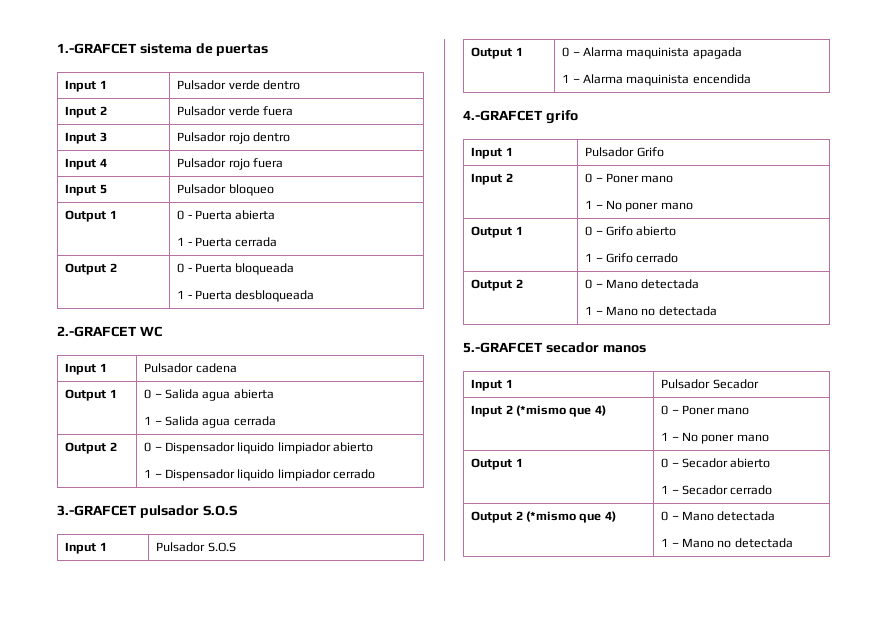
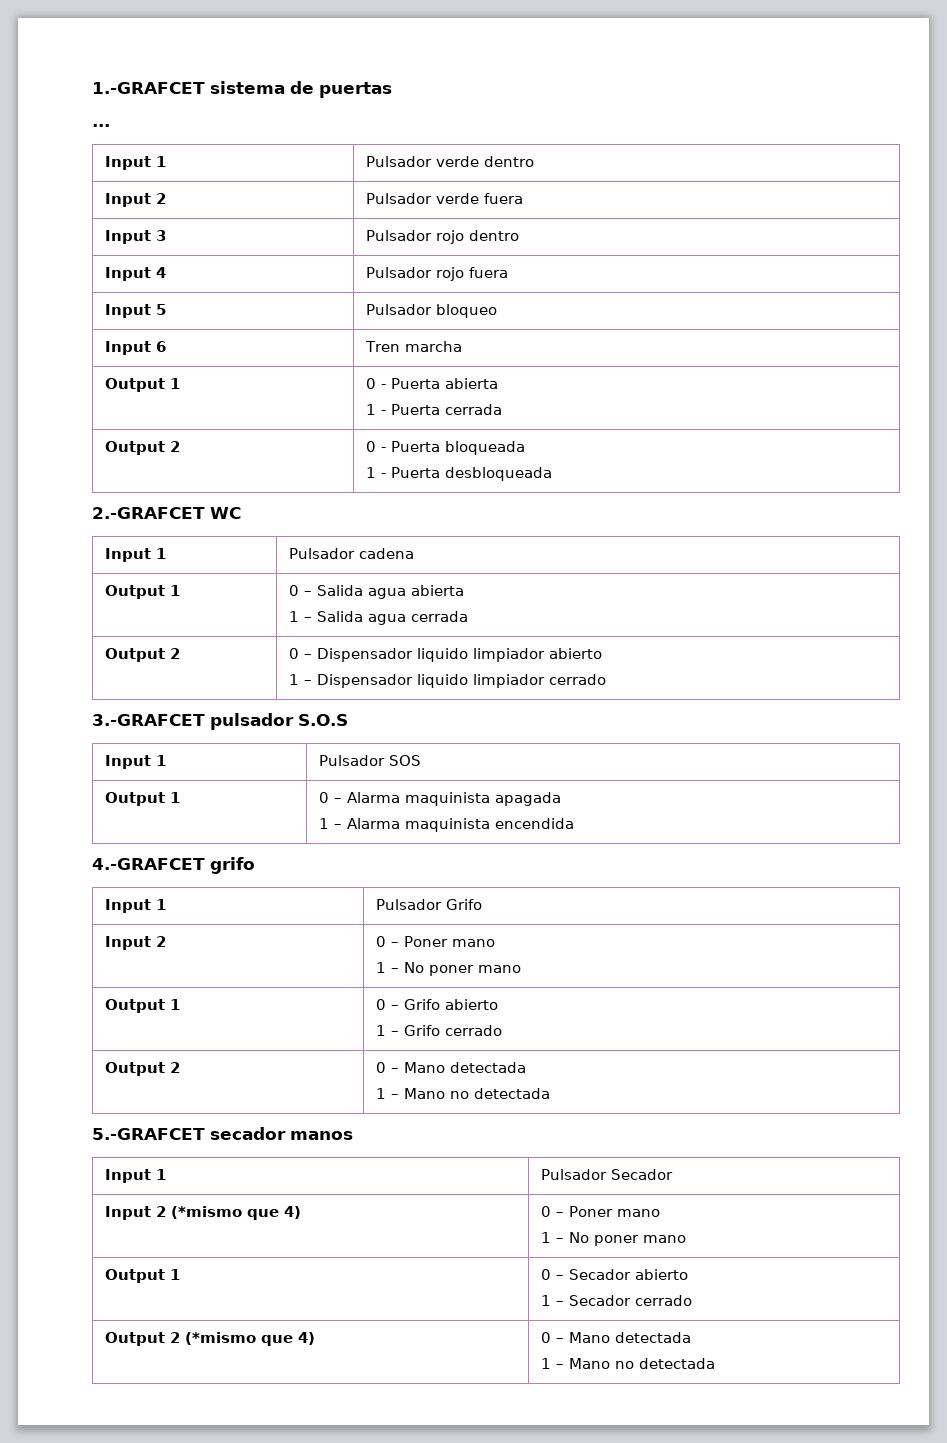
+ ...
+ Input 6 | Tren marcha
- Input 1 | Pulsador S.O.S
+ Input 1 | Pulsador SOS

